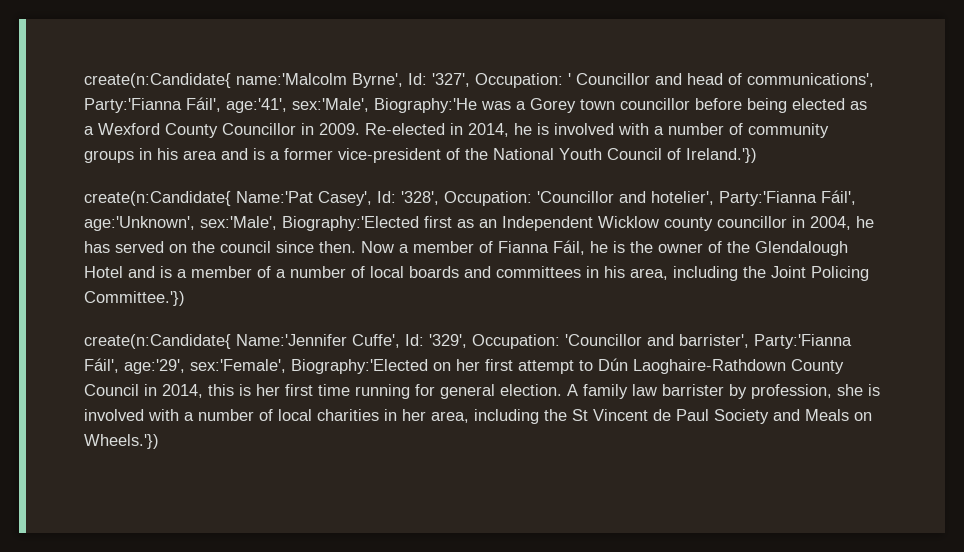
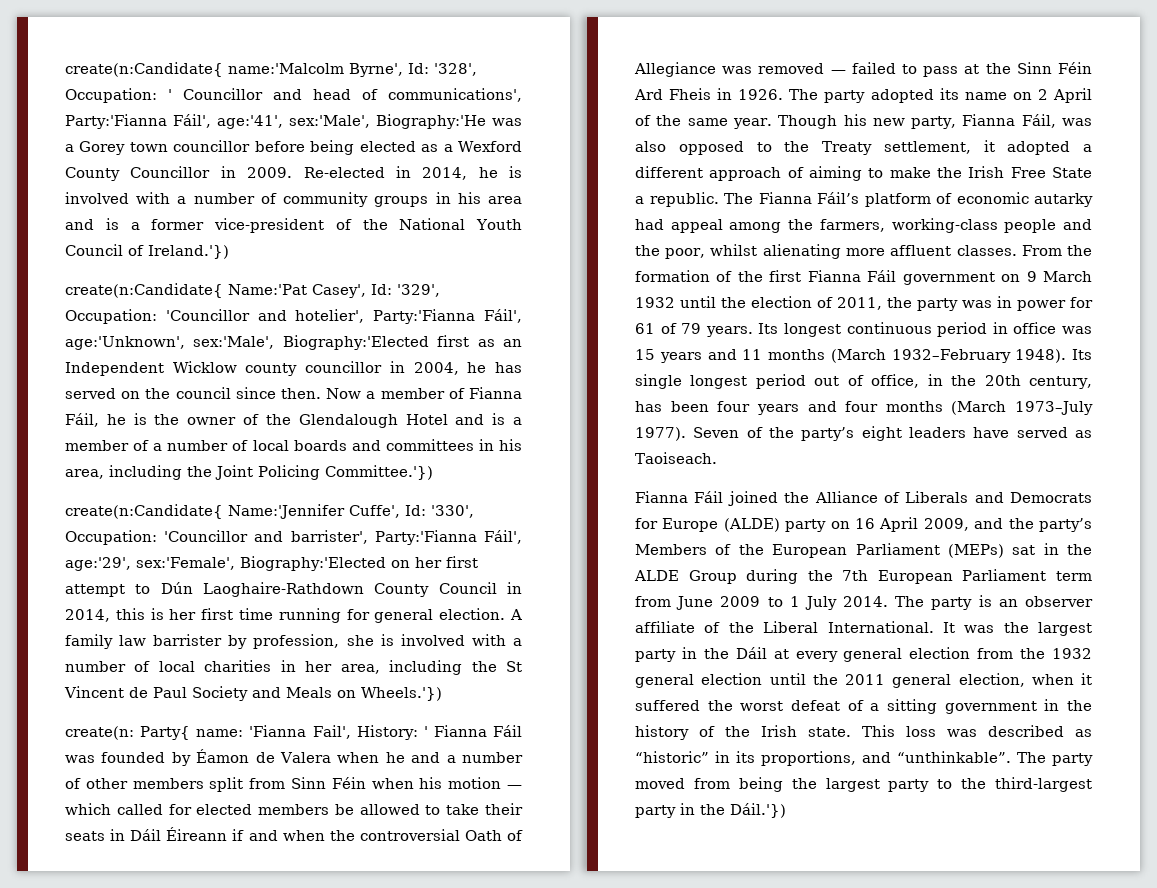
- create(n:Candidate{ name:'Malcolm Byrne', Id: '327', Occupation: ' Councillor and head of communications', Party:'Fianna Fáil', age:'41', sex:'Male', Biography:'He was a Gorey town councillor before being elected as a Wexford County Councillor in 2009.
+ create(n:Candidate{ name:'Malcolm Byrne', Id: '328', Occupation: ' Councillor and head of communications', Party:'Fianna Fáil', age:'41', sex:'Male', Biography:'He was a Gorey town councillor before being elected as a Wexford County Councillor in 2009.
- create(n:Candidate{ Name:'Pat Casey', Id: '328', Occupation: 'Councillor and hotelier', Party:'Fianna Fáil', age:'Unknown', sex:'Male', Biography:'Elected first as an Independent Wicklow county councillor in 2004, he has served on the council since then.
+ create(n:Candidate{ Name:'Pat Casey', Id: '329', Occupation: 'Councillor and hotelier', Party:'Fianna Fáil', age:'Unknown', sex:'Male', Biography:'Elected first as an Independent Wicklow county councillor in 2004, he has served on the council since then.
- create(n:Candidate{ Name:'Jennifer Cuffe', Id: '329', Occupation: 'Councillor and barrister', Party:'Fianna Fáil', age:'29', sex:'Female', Biography:'Elected on her first attempt to Dún Laoghaire-Rathdown County Council in 2014, this is her first time running for general election.
+ create(n:Candidate{ Name:'Jennifer Cuffe', Id: '330', Occupation: 'Councillor and barrister', Party:'Fianna Fáil', age:'29', sex:'Female', Biography:'Elected on her first attempt to Dún Laoghaire-Rathdown County Council in 2014, this is her first time running for general election.
+ create(n: Party{ name: 'Fianna Fail', History: ' Fianna Fáil was founded by Éamon de Valera when he and a number of other members split from Sinn Féin when his motion — which called for elected members be allowed to take their seats in Dáil Éireann if and when the controversial Oath of Allegiance was removed — failed to pass at the Sinn Féin Ard Fheis in 1926. The party adopted its name on 2 April of the same year. Though his new party, Fianna Fáil, was also opposed to the Treaty settlement, it adopted a different approach of aiming to make the Irish Free State a republic. The Fianna Fáil’s platform of economic autarky had appeal among the farmers, working-class people and the poor, whilst alienating more affluent classes. From the formation of the first Fianna Fáil government on 9 March 1932 until the election of 2011, the party was in power for 61 of 79 years. Its longest continuous period in office was 15 years and 11 months (March 1932–February 1948). Its single longest period out of office, in the 20th century, has been four years and four months (March 1973–July 1977). Seven of the party’s eight leaders have served as Taoiseach.
+ Fianna Fáil joined the Alliance of Liberals and Democrats for Europe (ALDE) party on 16 April 2009, and the party’s Members of the European Parliament (MEPs) sat in the ALDE Group during the 7th European Parliament term from June 2009 to 1 July 2014. The party is an observer affiliate of the Liberal International. It was the largest party in the Dáil at every general election from the 1932 general election until the 2011 general election, when it suffered the worst defeat of a sitting government in the history of the Irish state. This loss was described as “historic” in its proportions, and “unthinkable”. The party moved from being the largest party to the third-largest party in the Dáil.'})

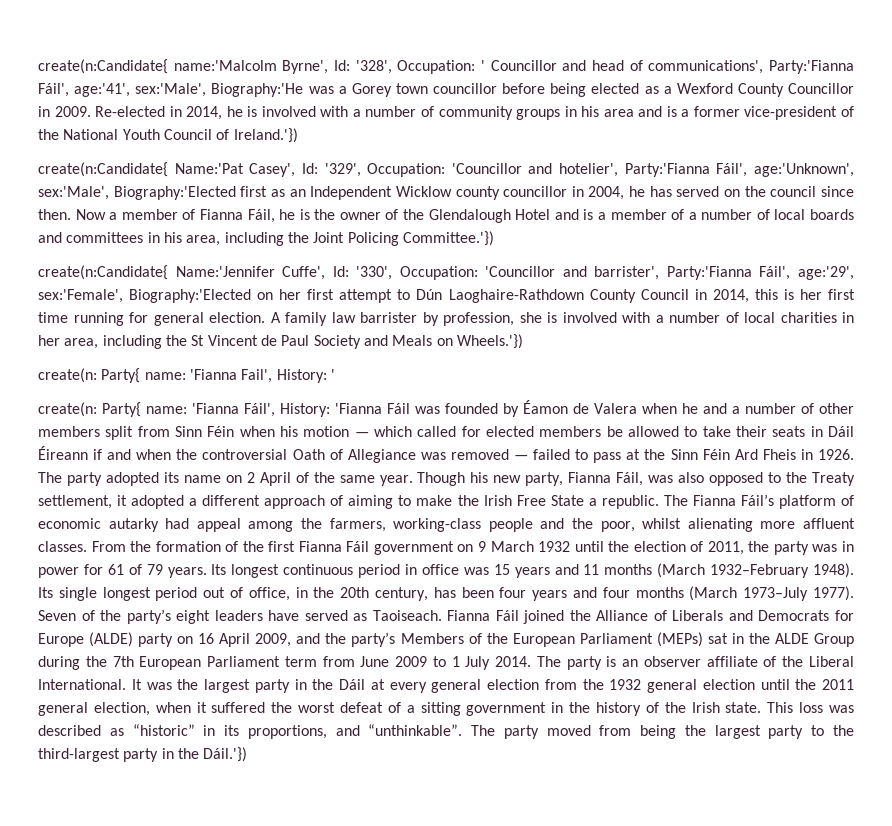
- 'Fianna Fail', History: ' Fianna Fáil was founded by Éamon de Valera when he and a number of other members split from Sinn Féin when his motion — which called for elected members be allowed to take their seats in Dáil Éireann if and when the controversial Oath of Allegiance was removed — failed to pass at the Sinn Féin Ard Fheis in 1926.
+ 'Fianna Fail', History: '
+ create(n: Party{ name: 'Fianna Fáil', History: 'Fianna Fáil was founded by Éamon de Valera when he and a number of other members split from Sinn Féin when his motion — which called for elected members be allowed to take their seats in Dáil Éireann if and when the controversial Oath of Allegiance was removed — failed to pass at the Sinn Féin Ard Fheis in 1926.
- Seven of the party’s eight leaders have served as Taoiseach.
- Fianna Fáil joined the Alliance of Liberals and Democrats for Europe (ALDE) party on 16 April 2009, and the party’s Members of the European Parliament (MEPs) sat in the ALDE Group during the 7th European Parliament term from June 2009 to 1 July 2014.
+ Seven of the party’s eight leaders have served as Taoiseach. Fianna Fáil joined the Alliance of Liberals and Democrats for Europe (ALDE) party on 16 April 2009, and the party’s Members of the European Parliament (MEPs) sat in the ALDE Group during the 7th European Parliament term from June 2009 to 1 July 2014.

